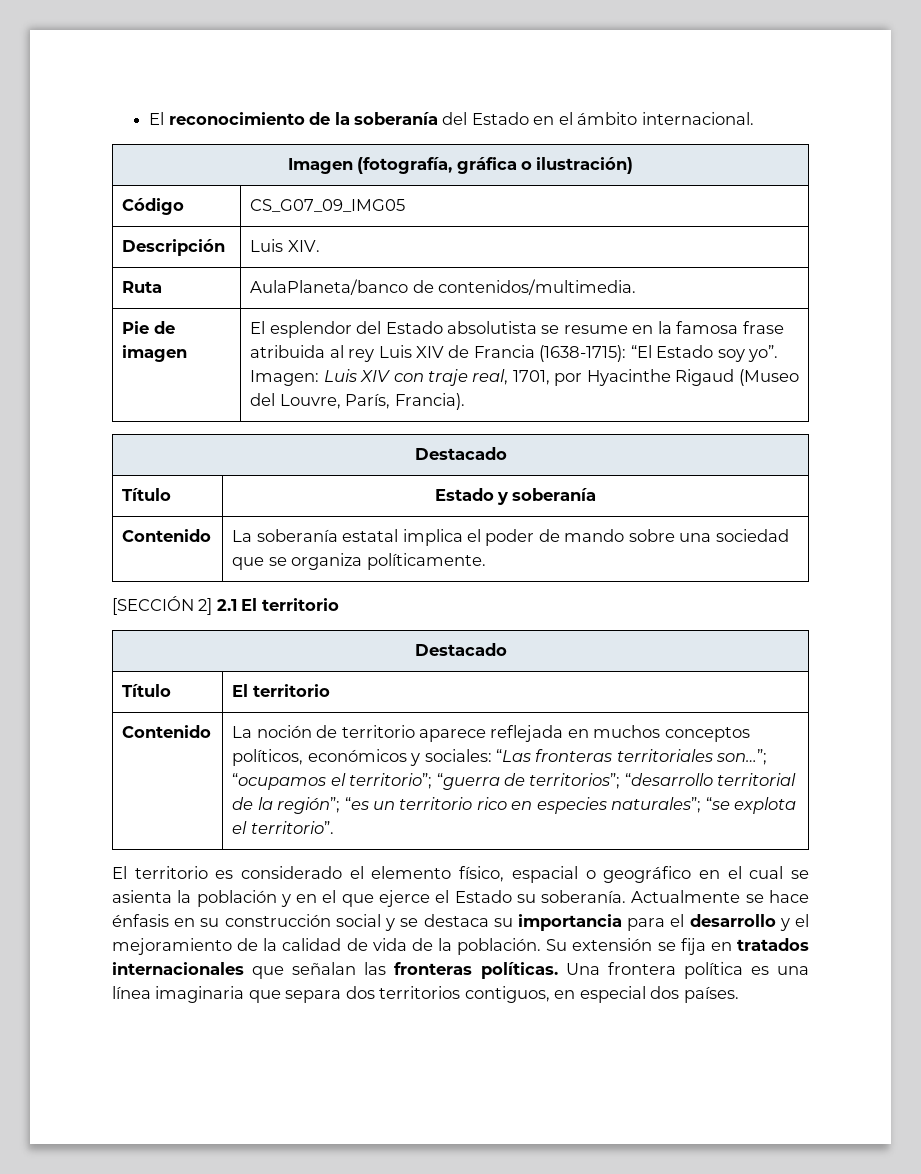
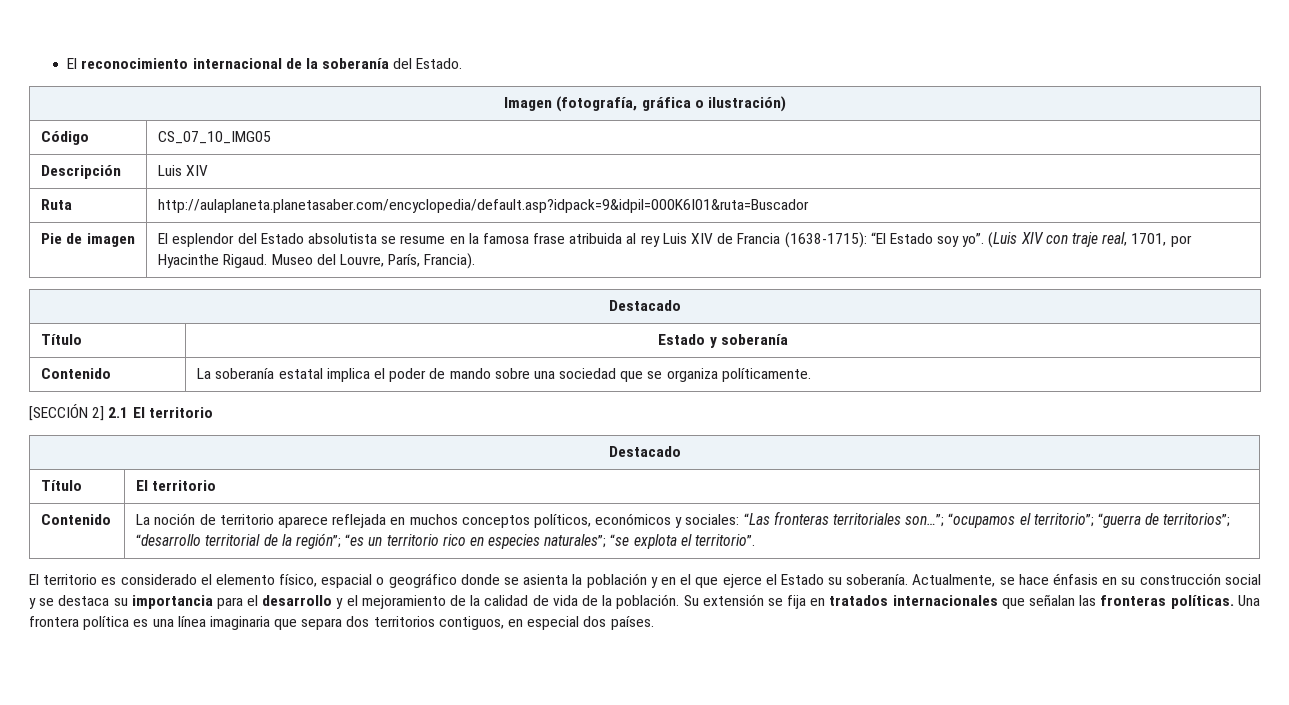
- El reconocimiento de la soberanía del Estado en el ámbito internacional.
+ El reconocimiento internacional de la soberanía del Estado.
- Código | CS_G07_09_IMG05
+ Código | CS_07_10_IMG05
- Descripción | Luis XIV.
+ Descripción | Luis XIV
- Ruta | AulaPlaneta/banco de contenidos/multimedia.
+ Ruta | http://aulaplaneta.planetasaber.com/encyclopedia/default.asp?idpack=9&idpil=000K6I01&ruta=Buscador
- Imagen: Luis XIV con traje real, 1701, por Hyacinthe Rigaud (Museo del Louvre, París, Francia).
+ (Luis XIV con traje real, 1701, por Hyacinthe Rigaud. Museo del Louvre, París, Francia).
- El territorio es considerado el elemento físico, espacial o geográfico en el cual se asienta la población y en el que ejerce el Estado su soberanía.
+ El territorio es considerado el elemento físico, espacial o geográfico donde se asienta la población y en el que ejerce el Estado su soberanía.
- Actualmente se hace énfasis en su construcción social y se destaca su importancia para el desarrollo y el mejoramiento de la calidad de vida de la población.
+ Actualmente, se hace énfasis en su construcción social y se destaca su importancia para el desarrollo y el mejoramiento de la calidad de vida de la población.

